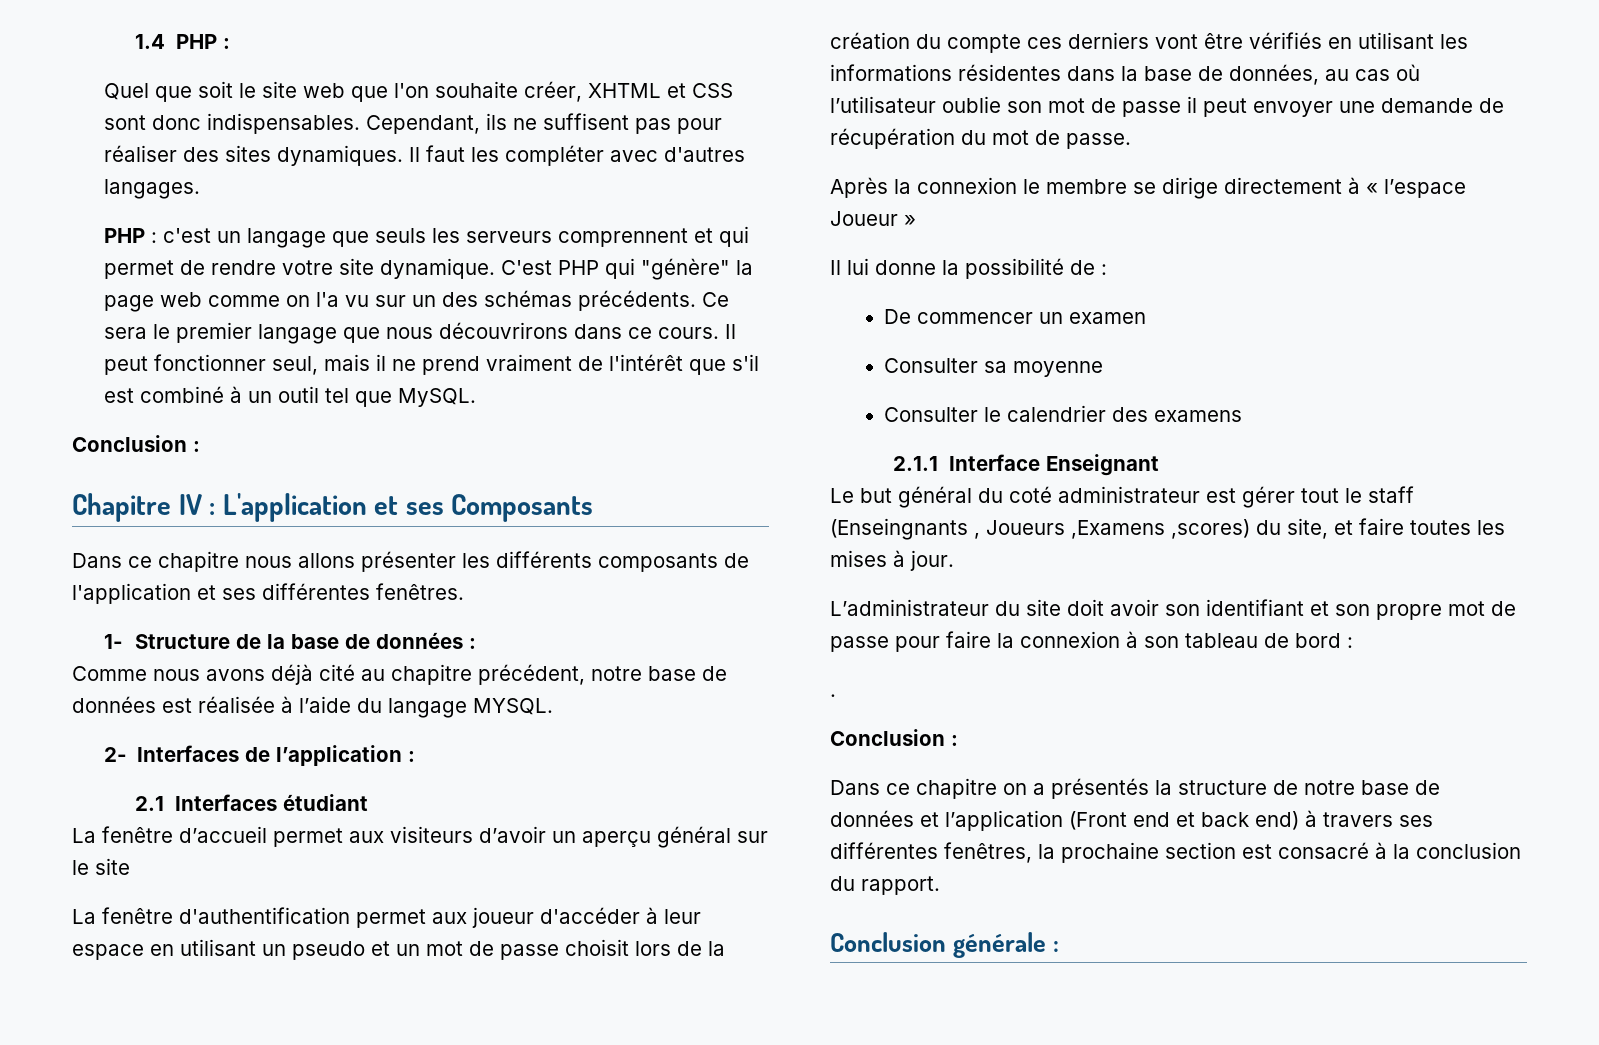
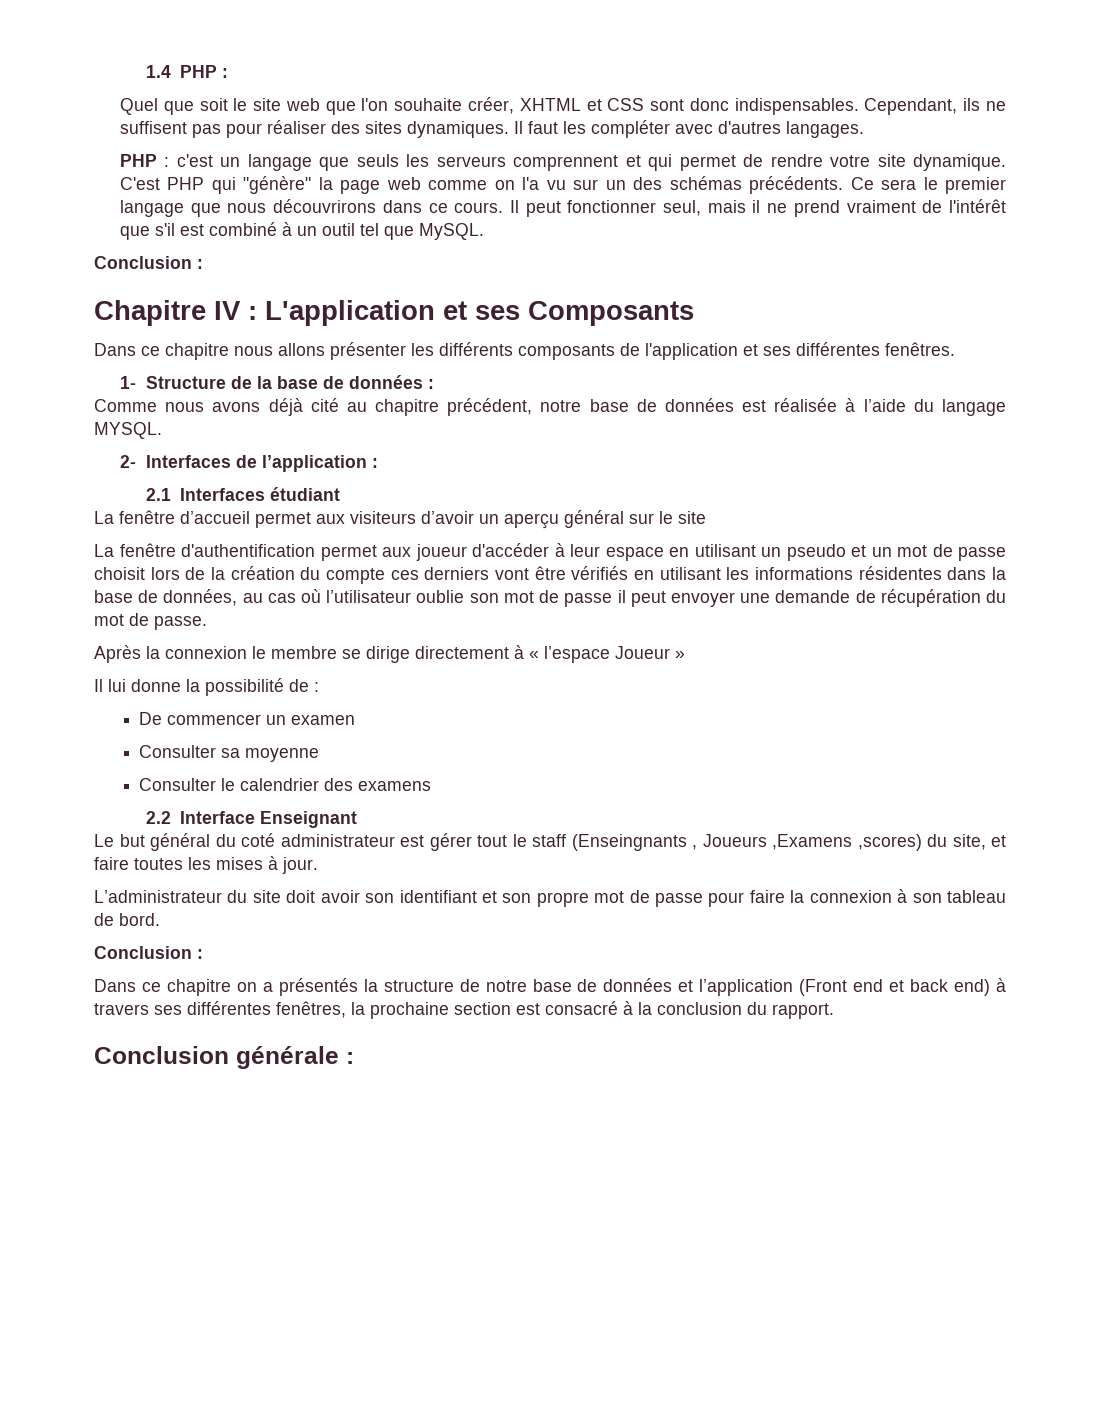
- 2.1.1 Interface Enseignant
+ 2.2 Interface Enseignant
- L’administrateur du site doit avoir son identifiant et son propre mot de passe pour faire la connexion à son tableau de bord :
- .
+ L’administrateur du site doit avoir son identifiant et son propre mot de passe pour faire la connexion à son tableau de bord.

